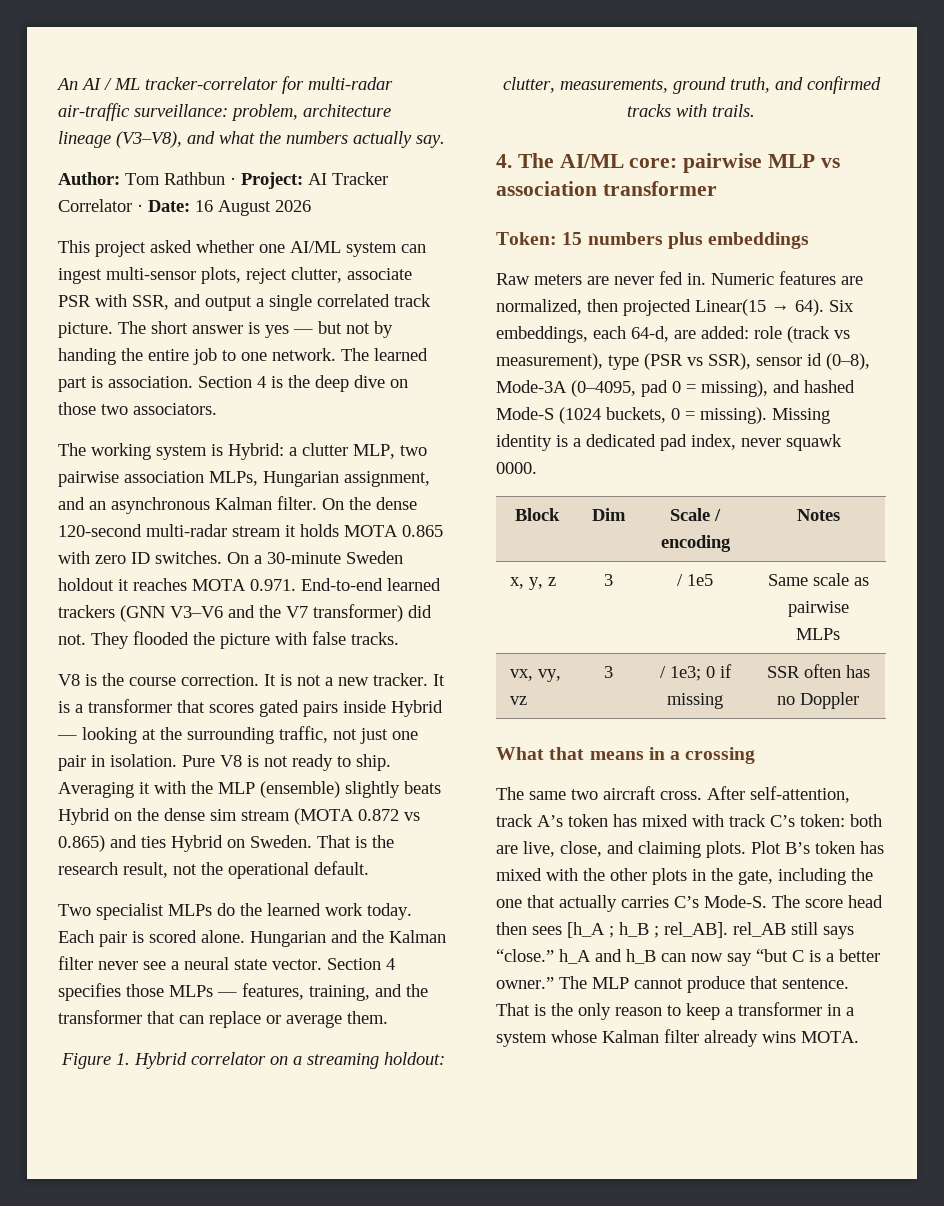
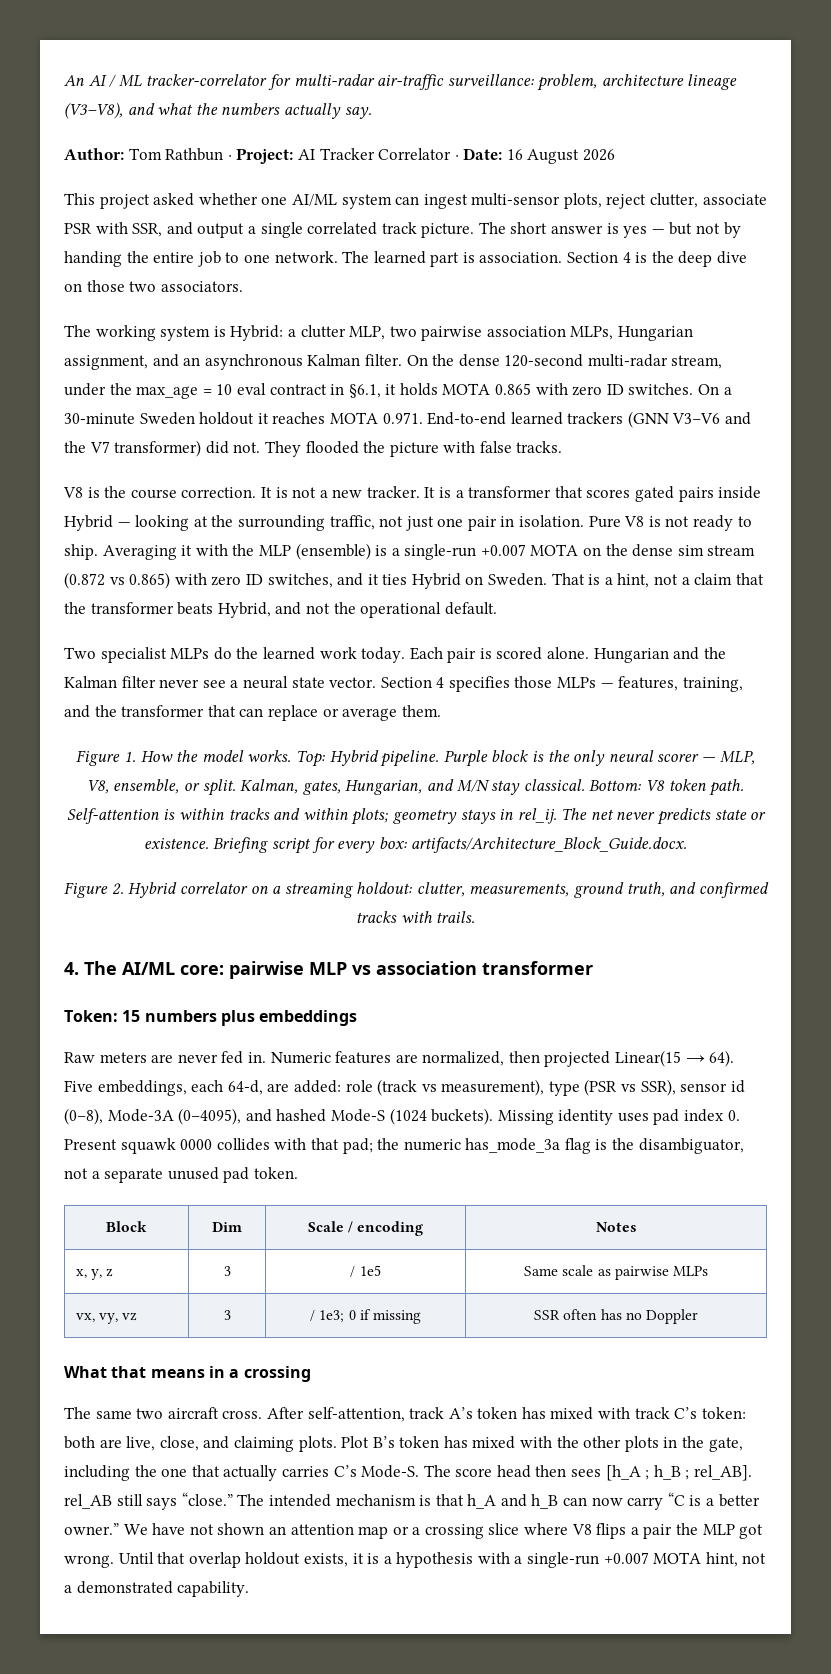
- On the dense 120-second multi-radar stream it holds MOTA 0.865 with zero ID switches.
+ On the dense 120-second multi-radar stream, under the max_age = 10 eval contract in §6.1, it holds MOTA 0.865 with zero ID switches.
- Averaging it with the MLP (ensemble) slightly beats Hybrid on the dense sim stream (MOTA 0.872 vs 0.865) and ties Hybrid on Sweden.
+ Averaging it with the MLP (ensemble) is a single-run +0.007 MOTA on the dense sim stream (0.872 vs 0.865) with zero ID switches, and it ties Hybrid on Sweden.
- That is the research result, not the operational default.
+ That is a hint, not a claim that the transformer beats Hybrid, and not the operational default.
- Figure 1. Hybrid correlator on a streaming holdout: clutter, measurements, ground truth, and confirmed tracks with trails.
+ Figure 1. How the model works. Top: Hybrid pipeline. Purple block is the only neural scorer — MLP, V8, ensemble, or split. Kalman, gates, Hungarian, and M/N stay classical. Bottom: V8 token path. Self-attention is within tracks and within plots; geometry stays in rel_ij. The net never predicts state or existence. Briefing script for every box: artifacts/Architecture_Block_Guide.docx.
+ Figure 2. Hybrid correlator on a streaming holdout: clutter, measurements, ground truth, and confirmed tracks with trails.
- Six embeddings, each 64-d, are added: role (track vs measurement), type (PSR vs SSR), sensor id (0–8), Mode-3A (0–4095, pad 0 = missing), and hashed Mode-S (1024 buckets, 0 = missing). Missing identity is a dedicated pad index, never squawk 0000.
+ Five embeddings, each 64-d, are added: role (track vs measurement), type (PSR vs SSR), sensor id (0–8), Mode-3A (0–4095), and hashed Mode-S (1024 buckets). Missing identity uses pad index 0. Present squawk 0000 collides with that pad; the numeric has_mode_3a flag is the disambiguator, not a separate unused pad token.
- The score head then sees [h_A ; h_B ; rel_AB]. rel_AB still says “close.” h_A and h_B can now say “but C is a better owner.”
+ The score head then sees [h_A ; h_B ; rel_AB]. rel_AB still says “close.” The intended mechanism is that h_A and h_B can now carry “C is a better owner.”
- The MLP cannot produce that sentence. That is the only reason to keep a transformer in a system whose Kalman filter already wins MOTA.
+ We have not shown an attention map or a crossing slice where V8 flips a pair the MLP got wrong. Until that overlap holdout exists, it is a hypothesis with a single-run +0.007 MOTA hint, not a demonstrated capability.

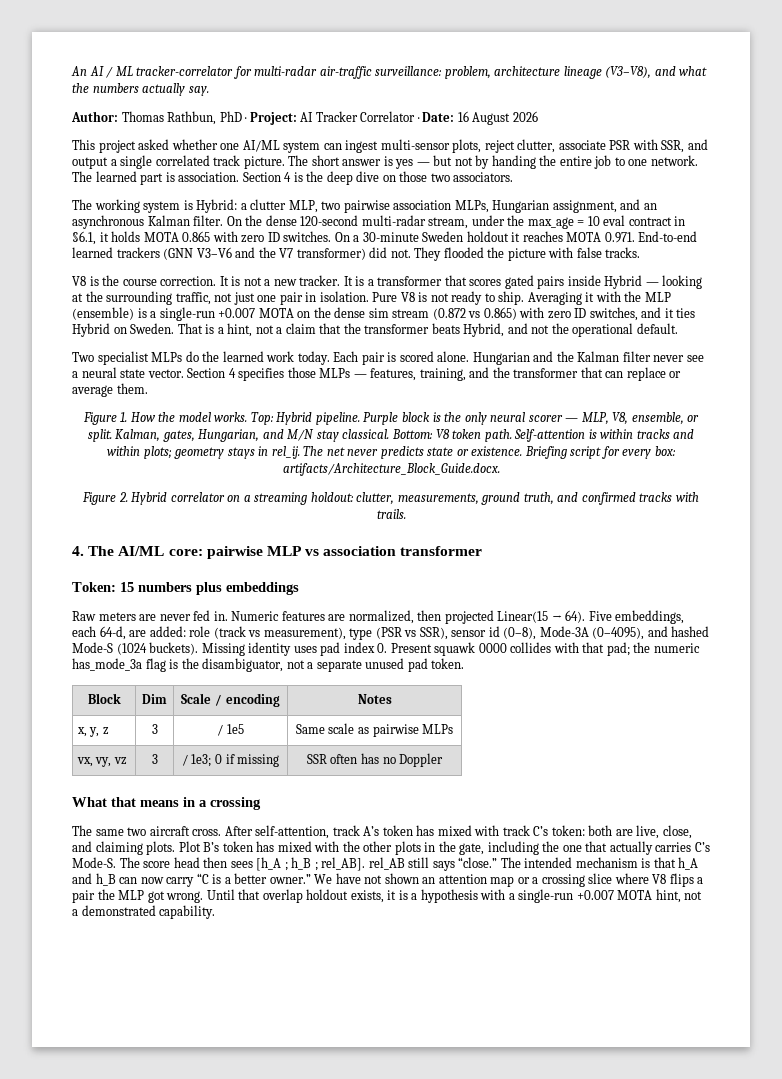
- Author: Tom Rathbun · Project: AI Tracker Correlator · Date: 16 August 2026
+ Author: Thomas Rathbun, PhD · Project: AI Tracker Correlator · Date: 16 August 2026

